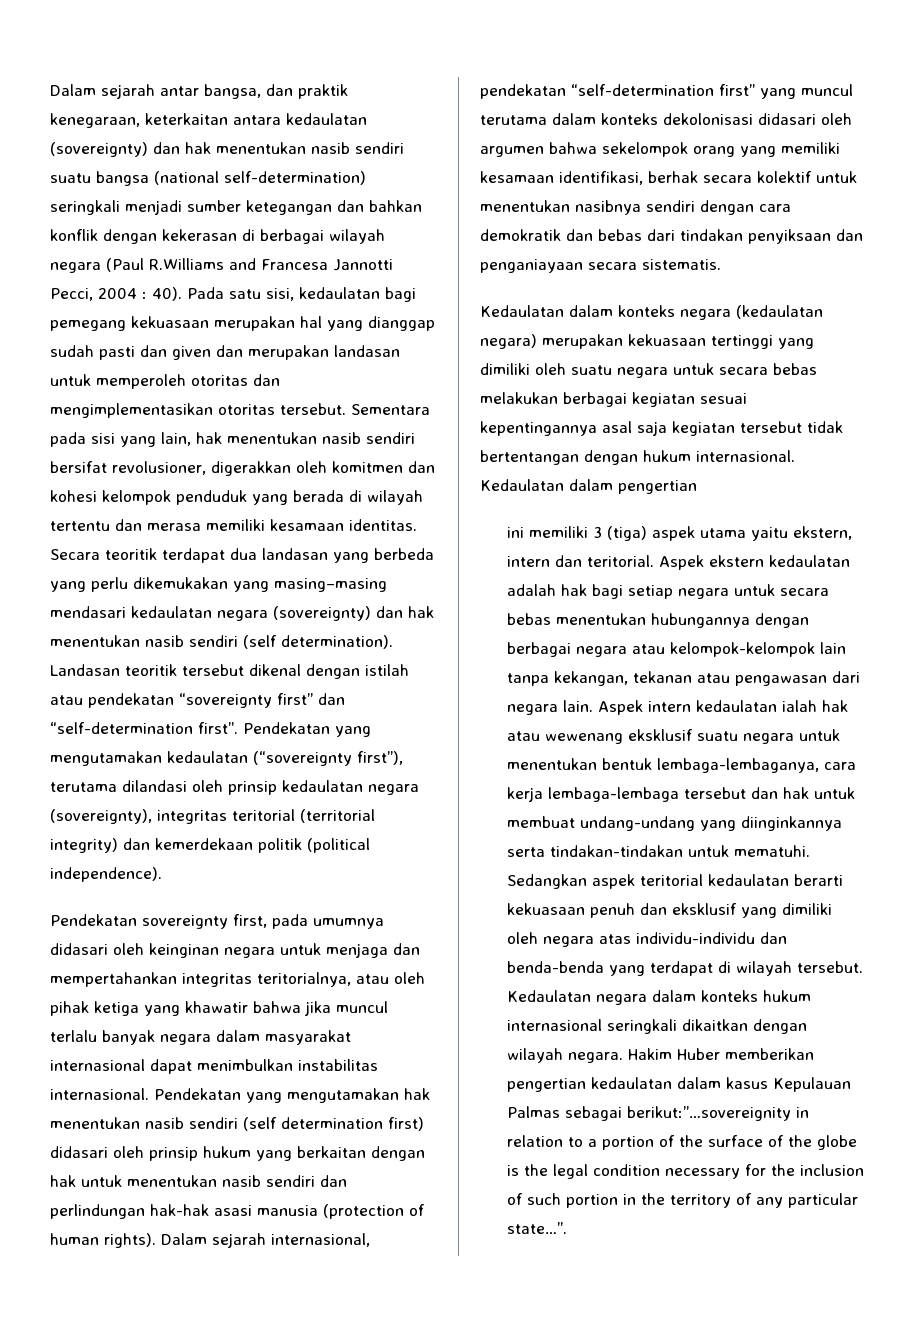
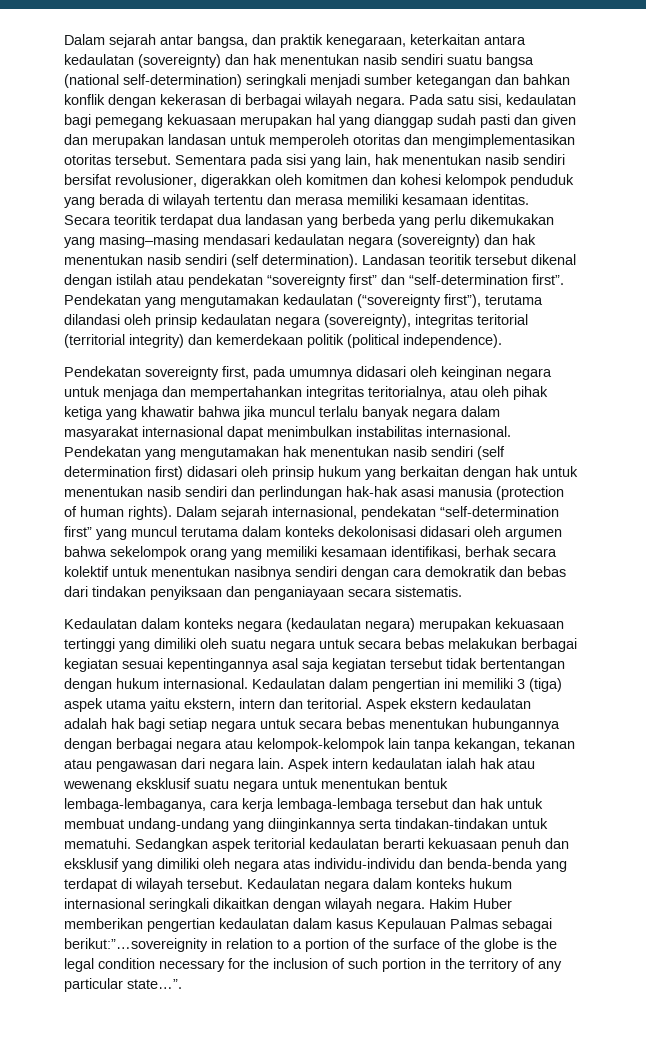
- Dalam sejarah antar bangsa, dan praktik kenegaraan, keterkaitan antara kedaulatan (sovereignty) dan hak menentukan nasib sendiri suatu bangsa (national self-determination) seringkali menjadi sumber ketegangan dan bahkan konflik dengan kekerasan di berbagai wilayah negara (Paul R.Williams and Francesa Jannotti Pecci, 2004 : 40).
+ Dalam sejarah antar bangsa, dan praktik kenegaraan, keterkaitan antara kedaulatan (sovereignty) dan hak menentukan nasib sendiri suatu bangsa (national self-determination) seringkali menjadi sumber ketegangan dan bahkan konflik dengan kekerasan di berbagai wilayah negara.
- Kedaulatan dalam pengertian
- ini memiliki 3 (tiga) aspek utama yaitu ekstern, intern dan teritorial.
+ Kedaulatan dalam pengertian ini memiliki 3 (tiga) aspek utama yaitu ekstern, intern dan teritorial.

